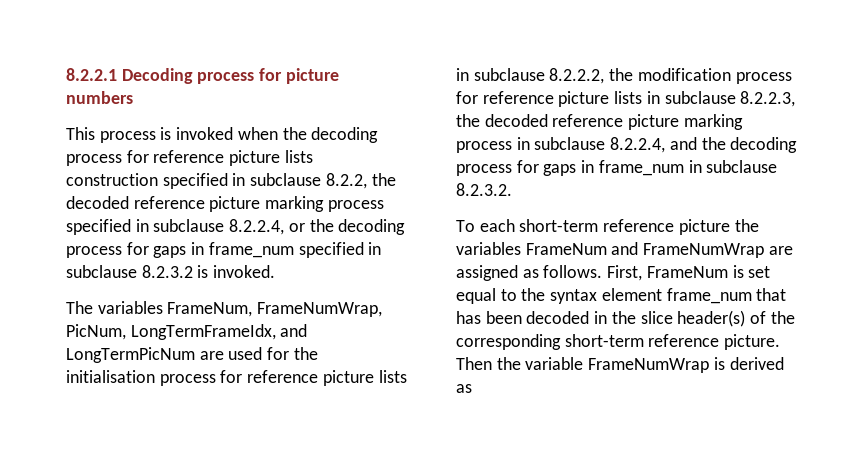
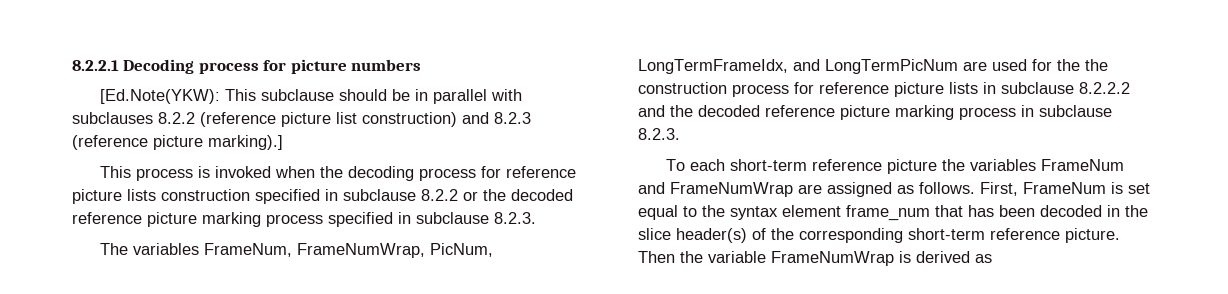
+ [Ed.Note(YKW): This subclause should be in parallel with subclauses 8.2.2 (reference picture list construction) and 8.2.3 (reference picture marking).]
- This process is invoked when the decoding process for reference picture lists construction specified in subclause 8.2.2, the decoded reference picture marking process specified in subclause 8.2.2.4, or the decoding process for gaps in frame_num specified in subclause 8.2.3.2 is invoked.
+ This process is invoked when the decoding process for reference picture lists construction specified in subclause 8.2.2 or the decoded reference picture marking process specified in subclause 8.2.3.
- The variables FrameNum, FrameNumWrap, PicNum, LongTermFrameIdx, and LongTermPicNum are used for the initialisation process for reference picture lists in subclause 8.2.2.2, the modification process for reference picture lists in subclause 8.2.2.3, the decoded reference picture marking process in subclause 8.2.2.4, and the decoding process for gaps in frame_num in subclause 8.2.3.2.
+ The variables FrameNum, FrameNumWrap, PicNum, LongTermFrameIdx, and LongTermPicNum are used for the the construction process for reference picture lists in subclause 8.2.2.2 and the decoded reference picture marking process in subclause 8.2.3.

